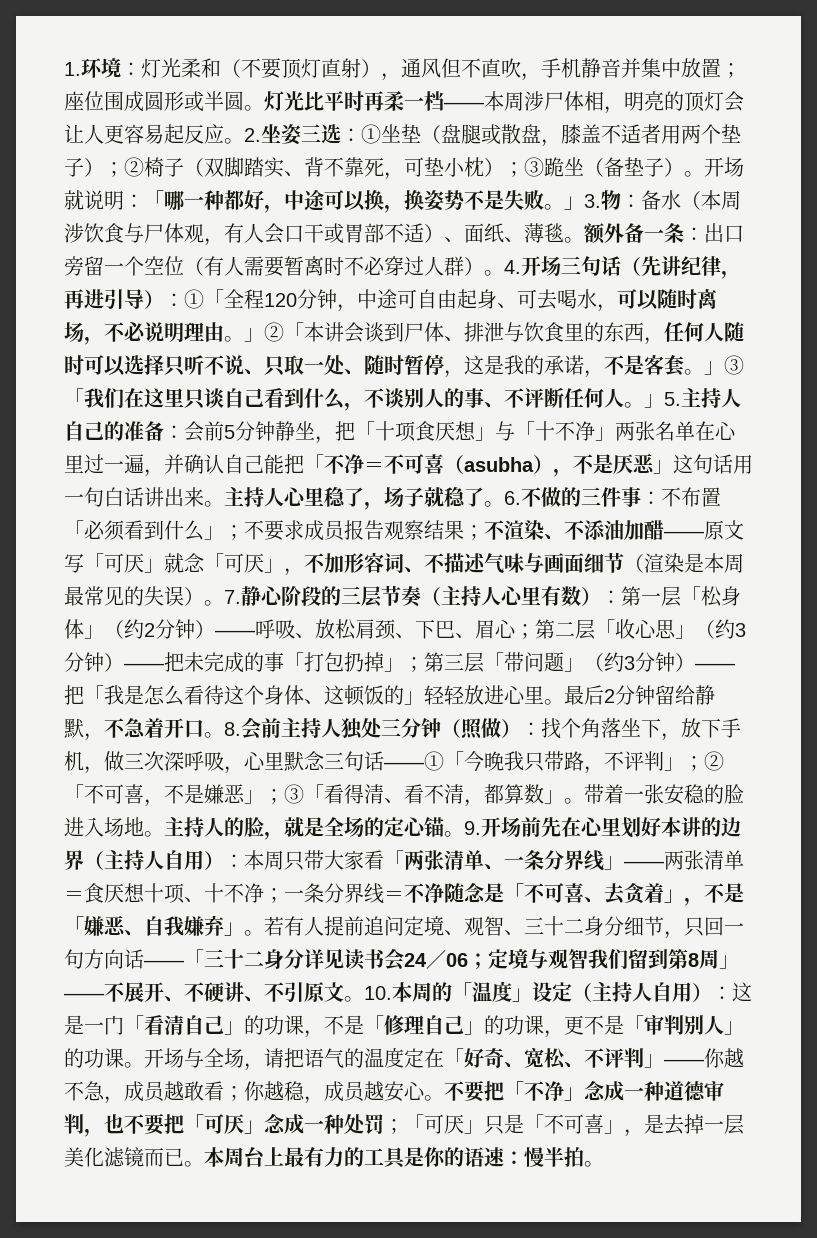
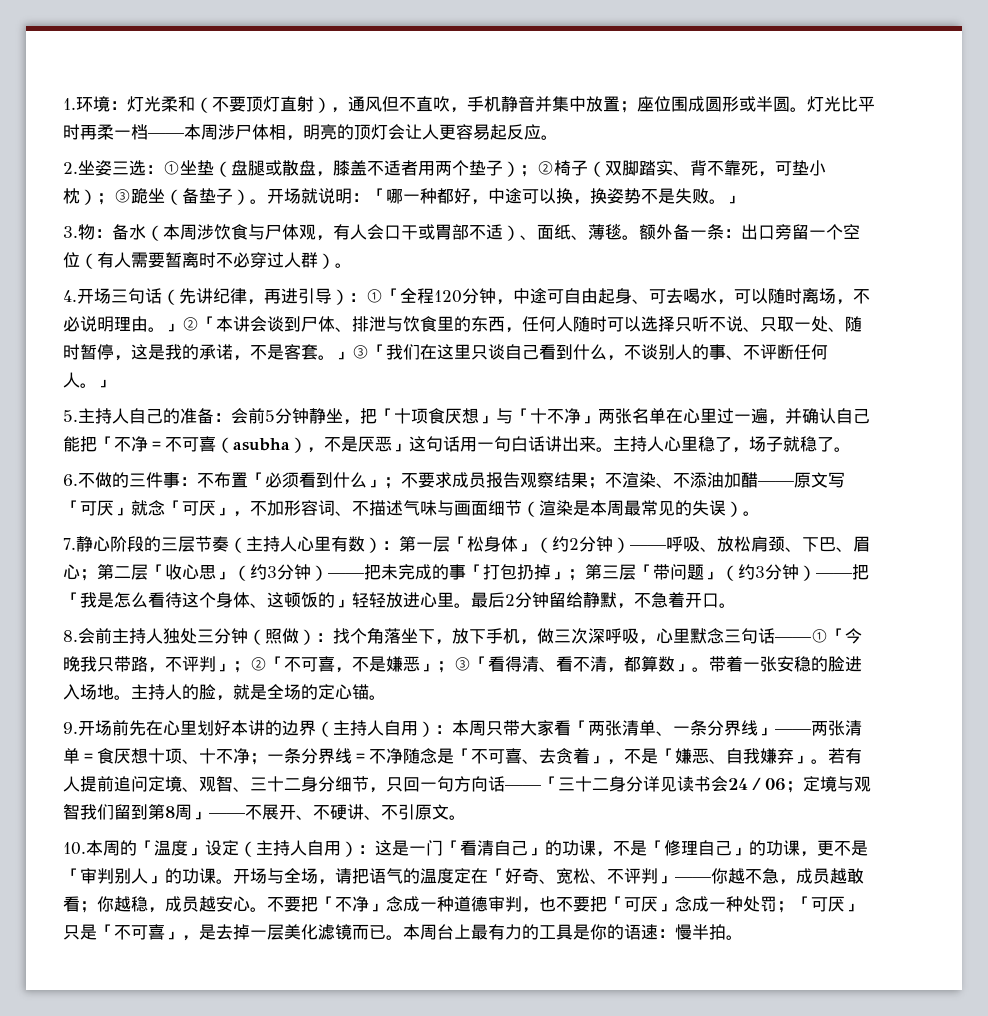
- 灯光比平时再柔一档——本周涉尸体相，明亮的顶灯会让人更容易起反应。2.坐姿三选：①坐垫（盘腿或散盘，膝盖不适者用两个垫子）；②椅子（双脚踏实、背不靠死，可垫小枕）；③跪坐（备垫子）。
+ 灯光比平时再柔一档——本周涉尸体相，明亮的顶灯会让人更容易起反应。
+ 2.坐姿三选：①坐垫（盘腿或散盘，膝盖不适者用两个垫子）；②椅子（双脚踏实、背不靠死，可垫小枕）；③跪坐（备垫子）。
- 开场就说明：「哪一种都好，中途可以换，换姿势不是失败。」3.物：备水（本周涉饮食与尸体观，有人会口干或胃部不适）、面纸、薄毯。
+ 开场就说明：「哪一种都好，中途可以换，换姿势不是失败。」
+ 3.物：备水（本周涉饮食与尸体观，有人会口干或胃部不适）、面纸、薄毯。
- 出口旁留一个空位（有人需要暂离时不必穿过人群）。4.开场三句话（先讲纪律，再进引导）：
+ 出口旁留一个空位（有人需要暂离时不必穿过人群）。
+ 4.开场三句话（先讲纪律，再进引导）：
- ①「全程120分钟，中途可自由起身、可去喝水，可以随时离场，不必说明理由。」②「本讲会谈到尸体、排泄与饮食里的东西，任何人随时可以选择只听不说、只取一处、随时暂停，这是我的承诺，不是客套。」③「我们在这里只谈自己看到什么，不谈别人的事、不评断任何人。」5.主持人自己的准备：
+ ①「全程120分钟，中途可自由起身、可去喝水，可以随时离场，不必说明理由。」②「本讲会谈到尸体、排泄与饮食里的东西，任何人随时可以选择只听不说、只取一处、随时暂停，这是我的承诺，不是客套。」③「我们在这里只谈自己看到什么，不谈别人的事、不评断任何人。」
+ 5.主持人自己的准备：
- 主持人心里稳了，场子就稳了。6.不做的三件事：
+ 主持人心里稳了，场子就稳了。
+ 6.不做的三件事：
- 不渲染、不添油加醋——原文写「可厌」就念「可厌」，不加形容词、不描述气味与画面细节（渲染是本周最常见的失误）。7.静心阶段的三层节奏（主持人心里有数）：
+ 不渲染、不添油加醋——原文写「可厌」就念「可厌」，不加形容词、不描述气味与画面细节（渲染是本周最常见的失误）。
+ 7.静心阶段的三层节奏（主持人心里有数）：
- 最后2分钟留给静默，不急着开口。8.会前主持人独处三分钟（照做）：找个角落坐下，放下手机，做三次深呼吸，心里默念三句话——①「今晚我只带路，不评判」；②「不可喜，不是嫌恶」；③「看得清、看不清，都算数」。
+ 最后2分钟留给静默，不急着开口。
+ 8.会前主持人独处三分钟（照做）：找个角落坐下，放下手机，做三次深呼吸，心里默念三句话——①「今晚我只带路，不评判」；②「不可喜，不是嫌恶」；③「看得清、看不清，都算数」。
- 主持人的脸，就是全场的定心锚。9.开场前先在心里划好本讲的边界（主持人自用）：本周只带大家看「两张清单、一条分界线」——两张清单＝食厌想十项、十不净；一条分界线＝不净随念是「不可喜、去贪着」，不是「嫌恶、自我嫌弃」。
+ 主持人的脸，就是全场的定心锚。
+ 9.开场前先在心里划好本讲的边界（主持人自用）：本周只带大家看「两张清单、一条分界线」——两张清单＝食厌想十项、十不净；一条分界线＝不净随念是「不可喜、去贪着」，不是「嫌恶、自我嫌弃」。
- 定境与观智我们留到第8周」——不展开、不硬讲、不引原文。10.本周的「温度」设定（主持人自用）：
+ 定境与观智我们留到第8周」——不展开、不硬讲、不引原文。
+ 10.本周的「温度」设定（主持人自用）：

